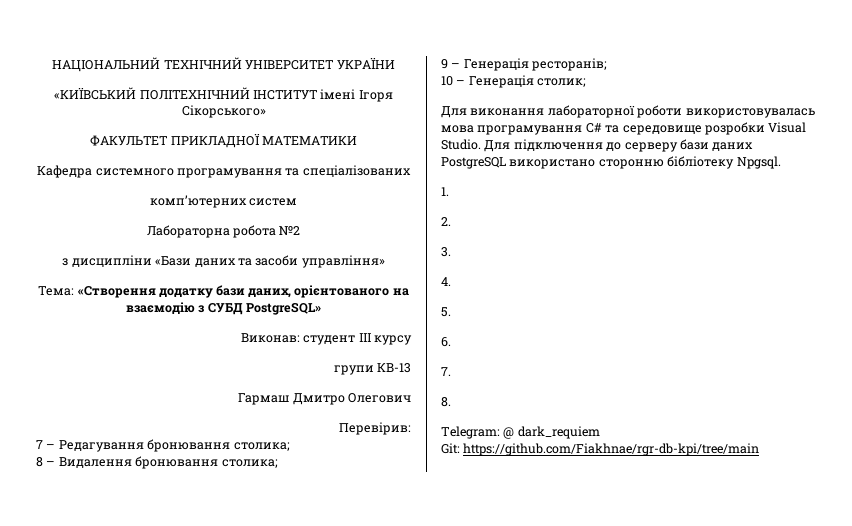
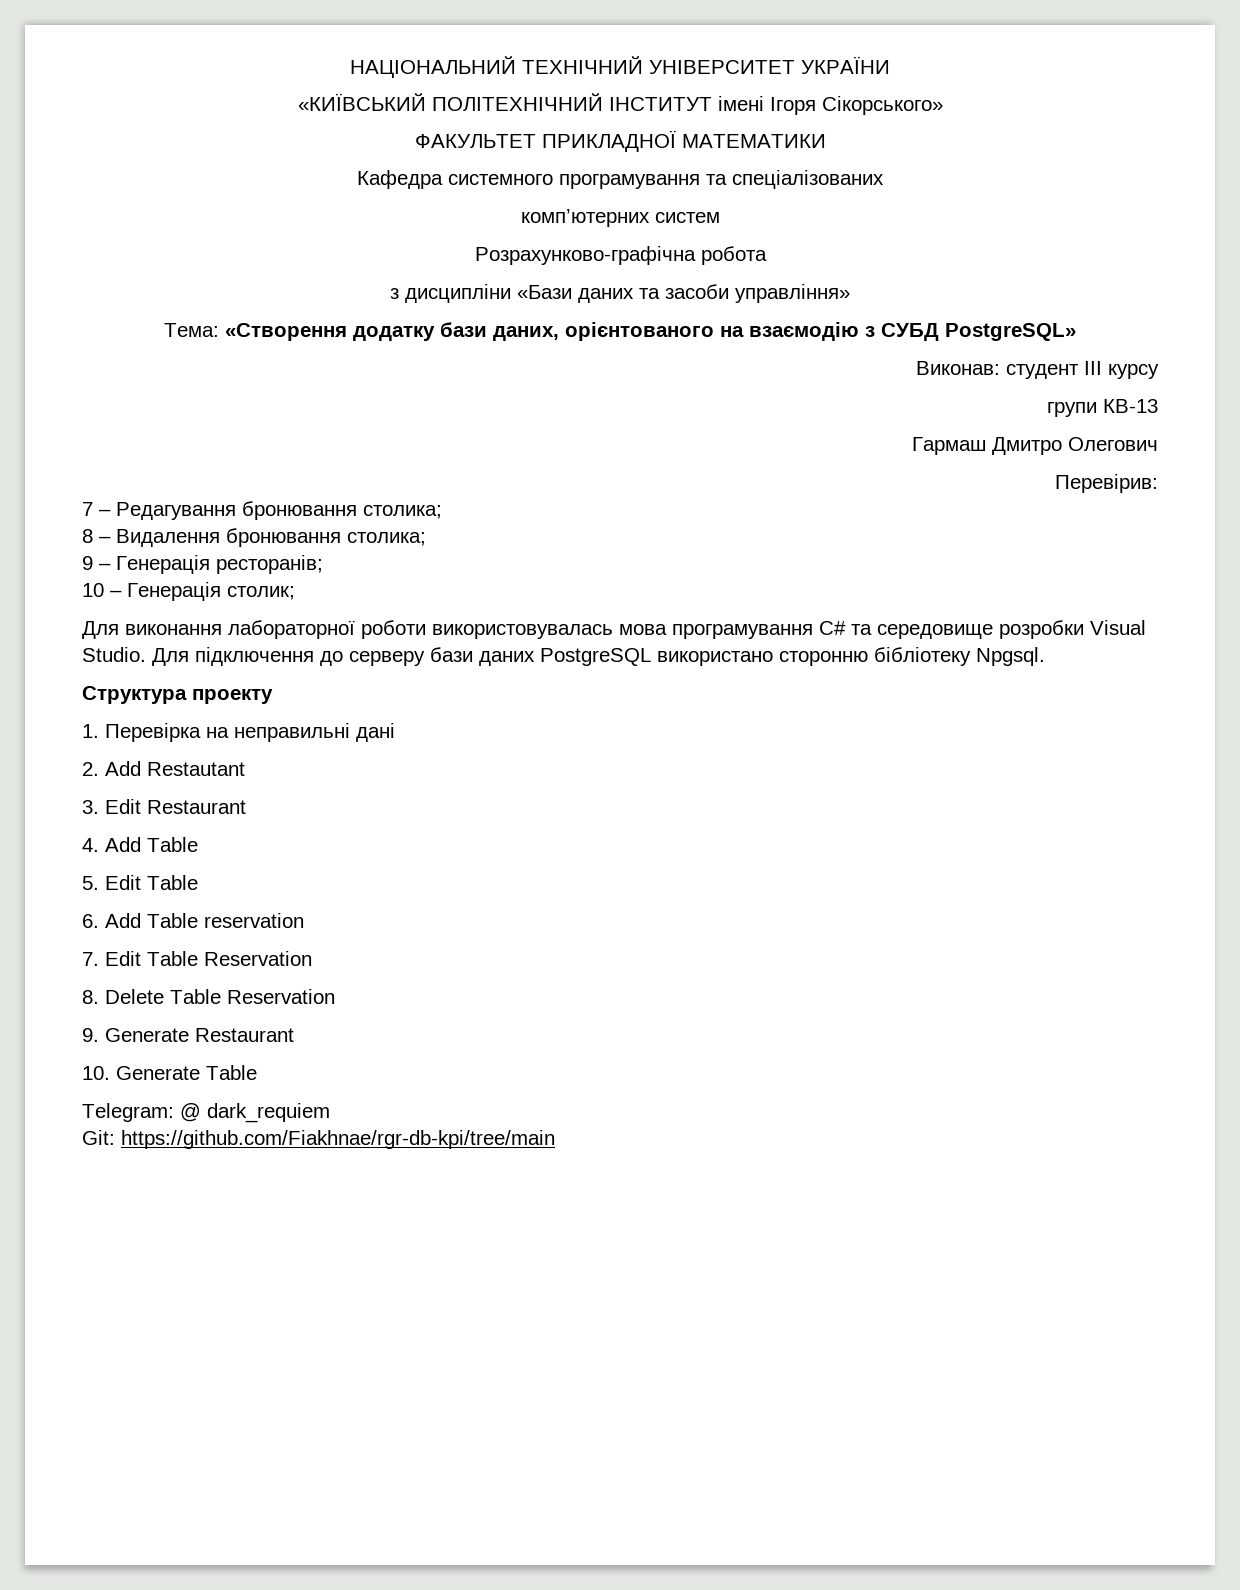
- Лабораторна робота №2
+ Розрахунково-графічна робота
+ Структура проекту
- 1.
+ 1. Перевірка на неправильні дані
- 2.
+ 2. Add Restautant
- 3.
+ 3. Edit Restaurant
- 4.
+ 4. Add Table
- 5.
+ 5. Edit Table
- 6.
- 7.
- 8.
+ 6. Add Table reservation
+ 7. Edit Table Reservation
+ 8. Delete Table Reservation
+ 9. Generate Restaurant
+ 10. Generate Table

